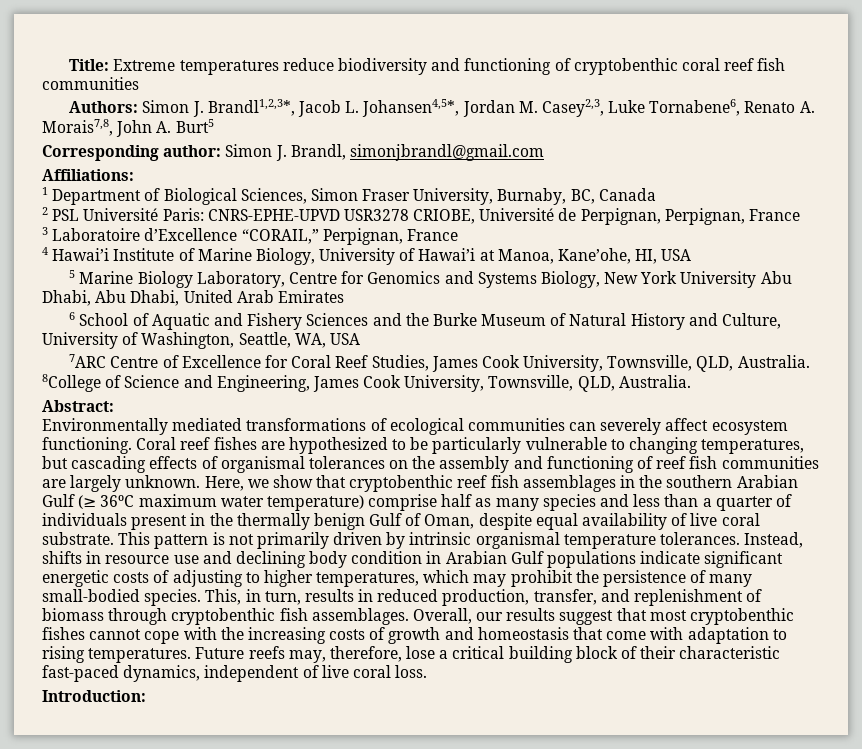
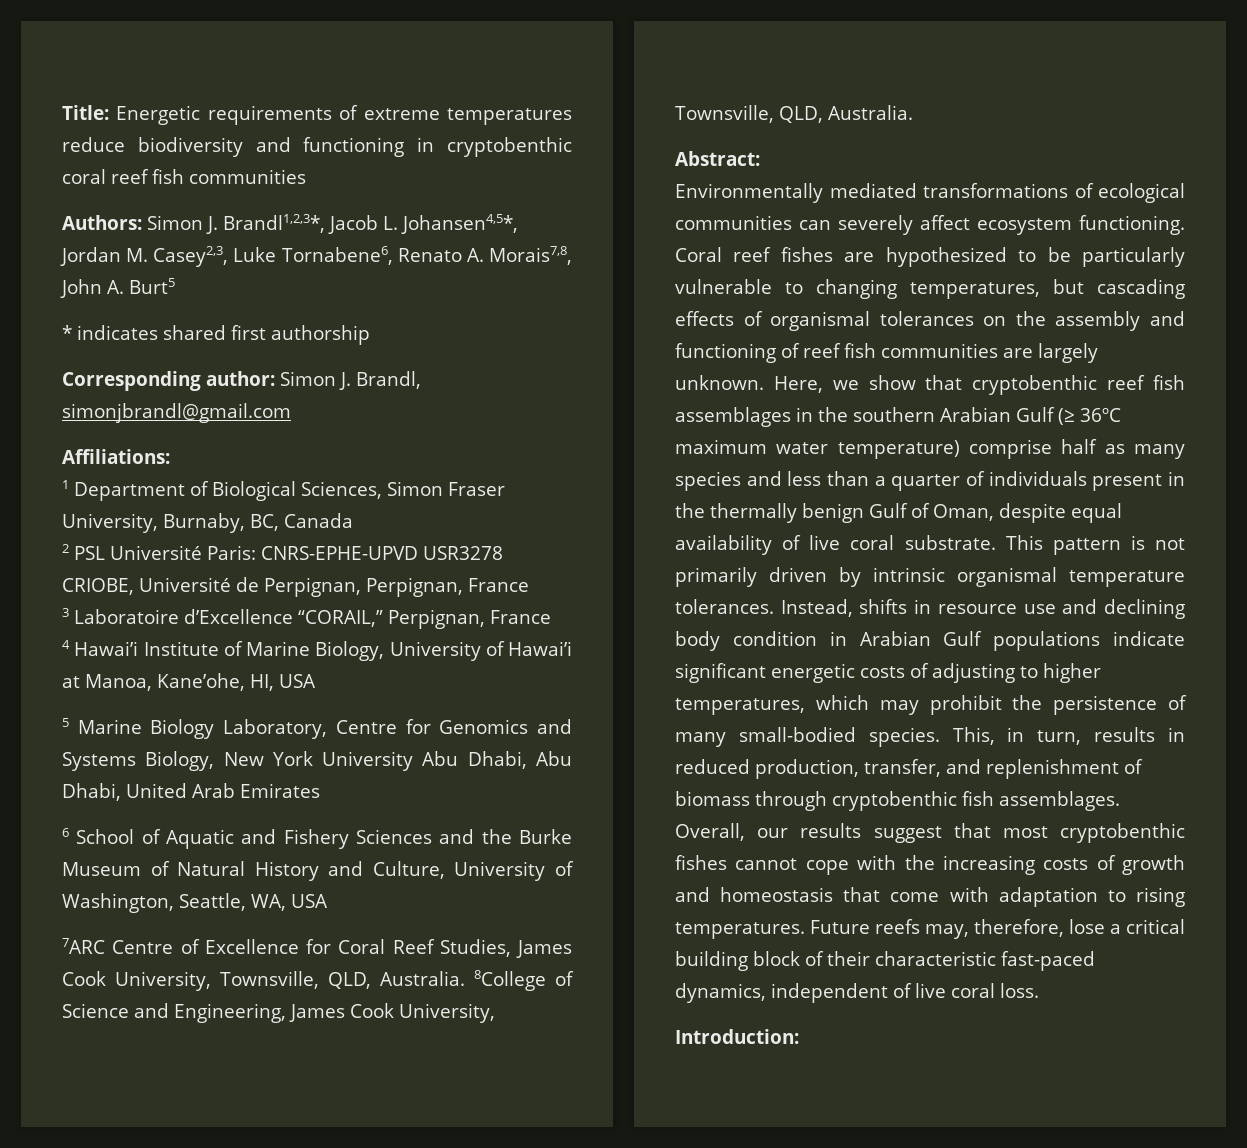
- Title: Extreme temperatures reduce biodiversity and functioning of cryptobenthic coral reef fish communities
+ Title: Energetic requirements of extreme temperatures reduce biodiversity and functioning in cryptobenthic coral reef fish communities
+ * indicates shared first authorship

